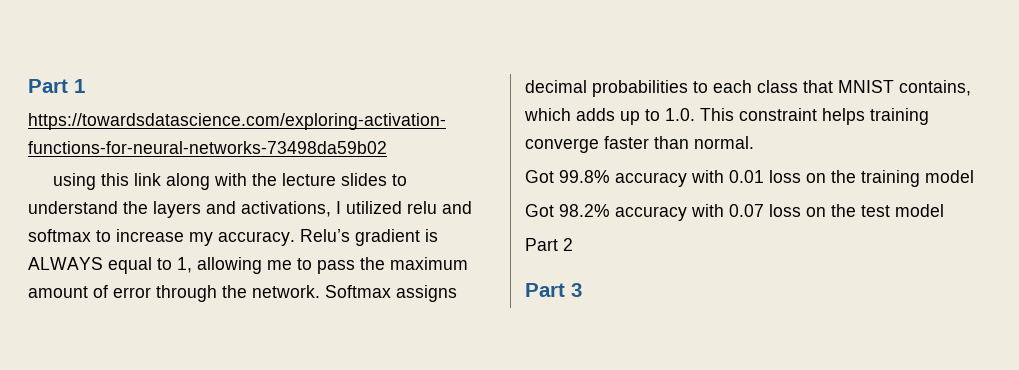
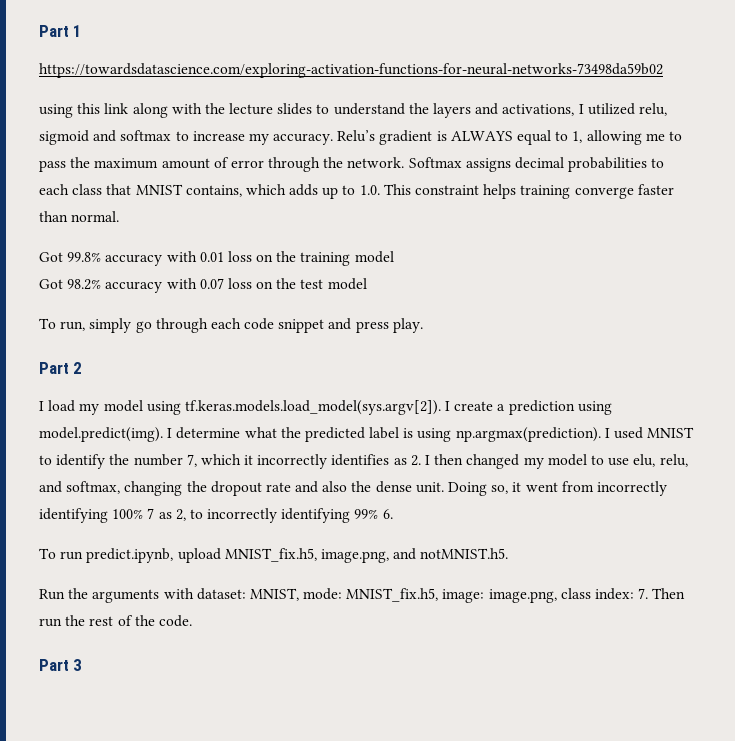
- using this link along with the lecture slides to understand the layers and activations, I utilized relu and softmax to increase my accuracy.
+ using this link along with the lecture slides to understand the layers and activations, I utilized relu, sigmoid and softmax to increase my accuracy.
+ To run, simply go through each code snippet and press play.
  Part 2
+ I load my model using tf.keras.models.load_model(sys.argv[2]). I create a prediction using model.predict(img). I determine what the predicted label is using np.argmax(prediction). I used MNIST to identify the number 7, which it incorrectly identifies as 2. I then changed my model to use elu, relu, and softmax, changing the dropout rate and also the dense unit. Doing so, it went from incorrectly identifying 100% 7 as 2, to incorrectly identifying 99% 6.
+ To run predict.ipynb, upload MNIST_fix.h5, image.png, and notMNIST.h5.
+ Run the arguments with dataset: MNIST, mode: MNIST_fix.h5, image: image.png, class index: 7. Then run the rest of the code.

